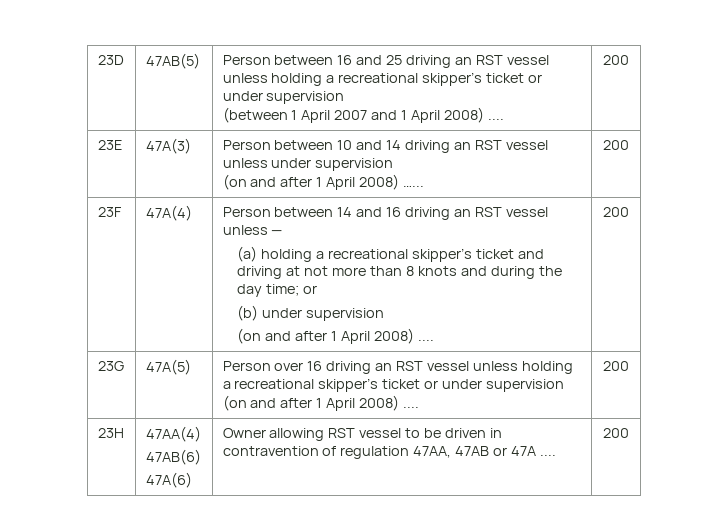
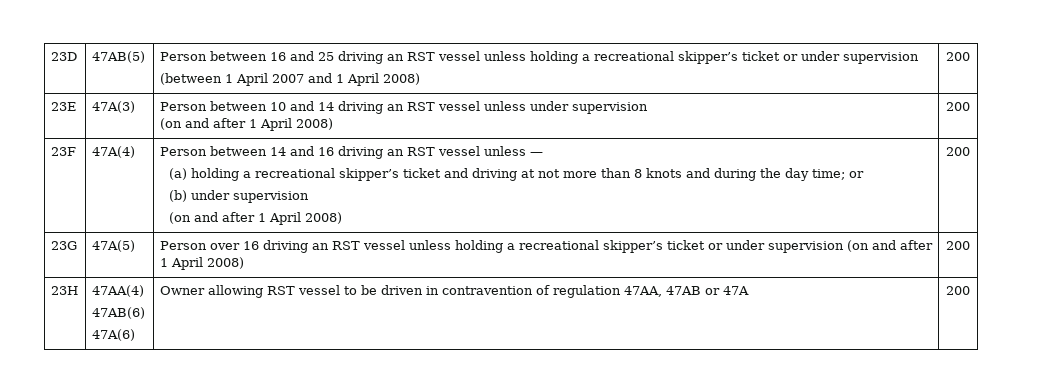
  23D | 47AB(5) | Person between 16 and 25 driving an RST vessel unless holding a recreational skipper’s ticket or under supervision
- (between 1 April 2007 and 1 April 2008) .... | 200
+ (between 1 April 2007 and 1 April 2008) | 200
  23E | 47A(3) | Person between 10 and 14 driving an RST vessel unless under supervision
- (on and after 1 April 2008) …... | 200
+ (on and after 1 April 2008) | 200
  (b) under supervision
- (on and after 1 April 2008) ....
+ (on and after 1 April 2008)
- 23G | 47A(5) | Person over 16 driving an RST vessel unless holding a recreational skipper’s ticket or under supervision (on and after 1 April 2008) .... | 200
+ 23G | 47A(5) | Person over 16 driving an RST vessel unless holding a recreational skipper’s ticket or under supervision (on and after 1 April 2008) | 200
  23H | 47AA(4)
  47AB(6)
- 47A(6) | Owner allowing RST vessel to be driven in contravention of regulation 47AA, 47AB or 47A .... | 200
+ 47A(6) | Owner allowing RST vessel to be driven in contravention of regulation 47AA, 47AB or 47A | 200

